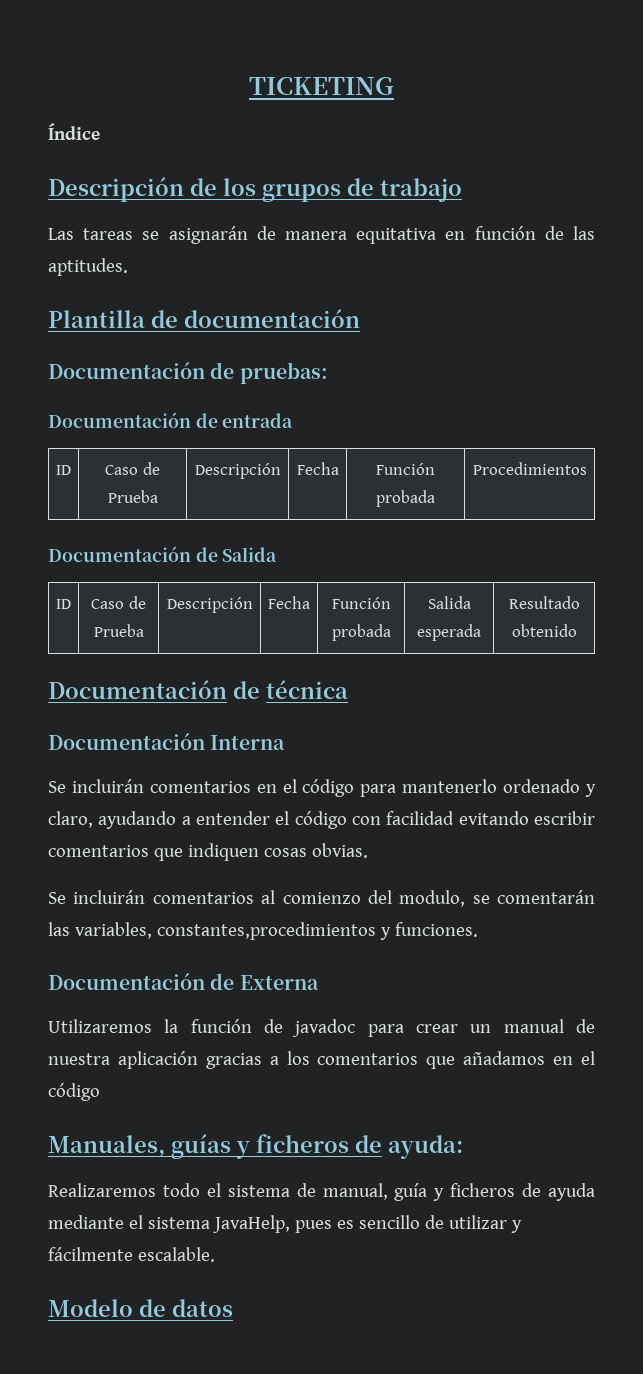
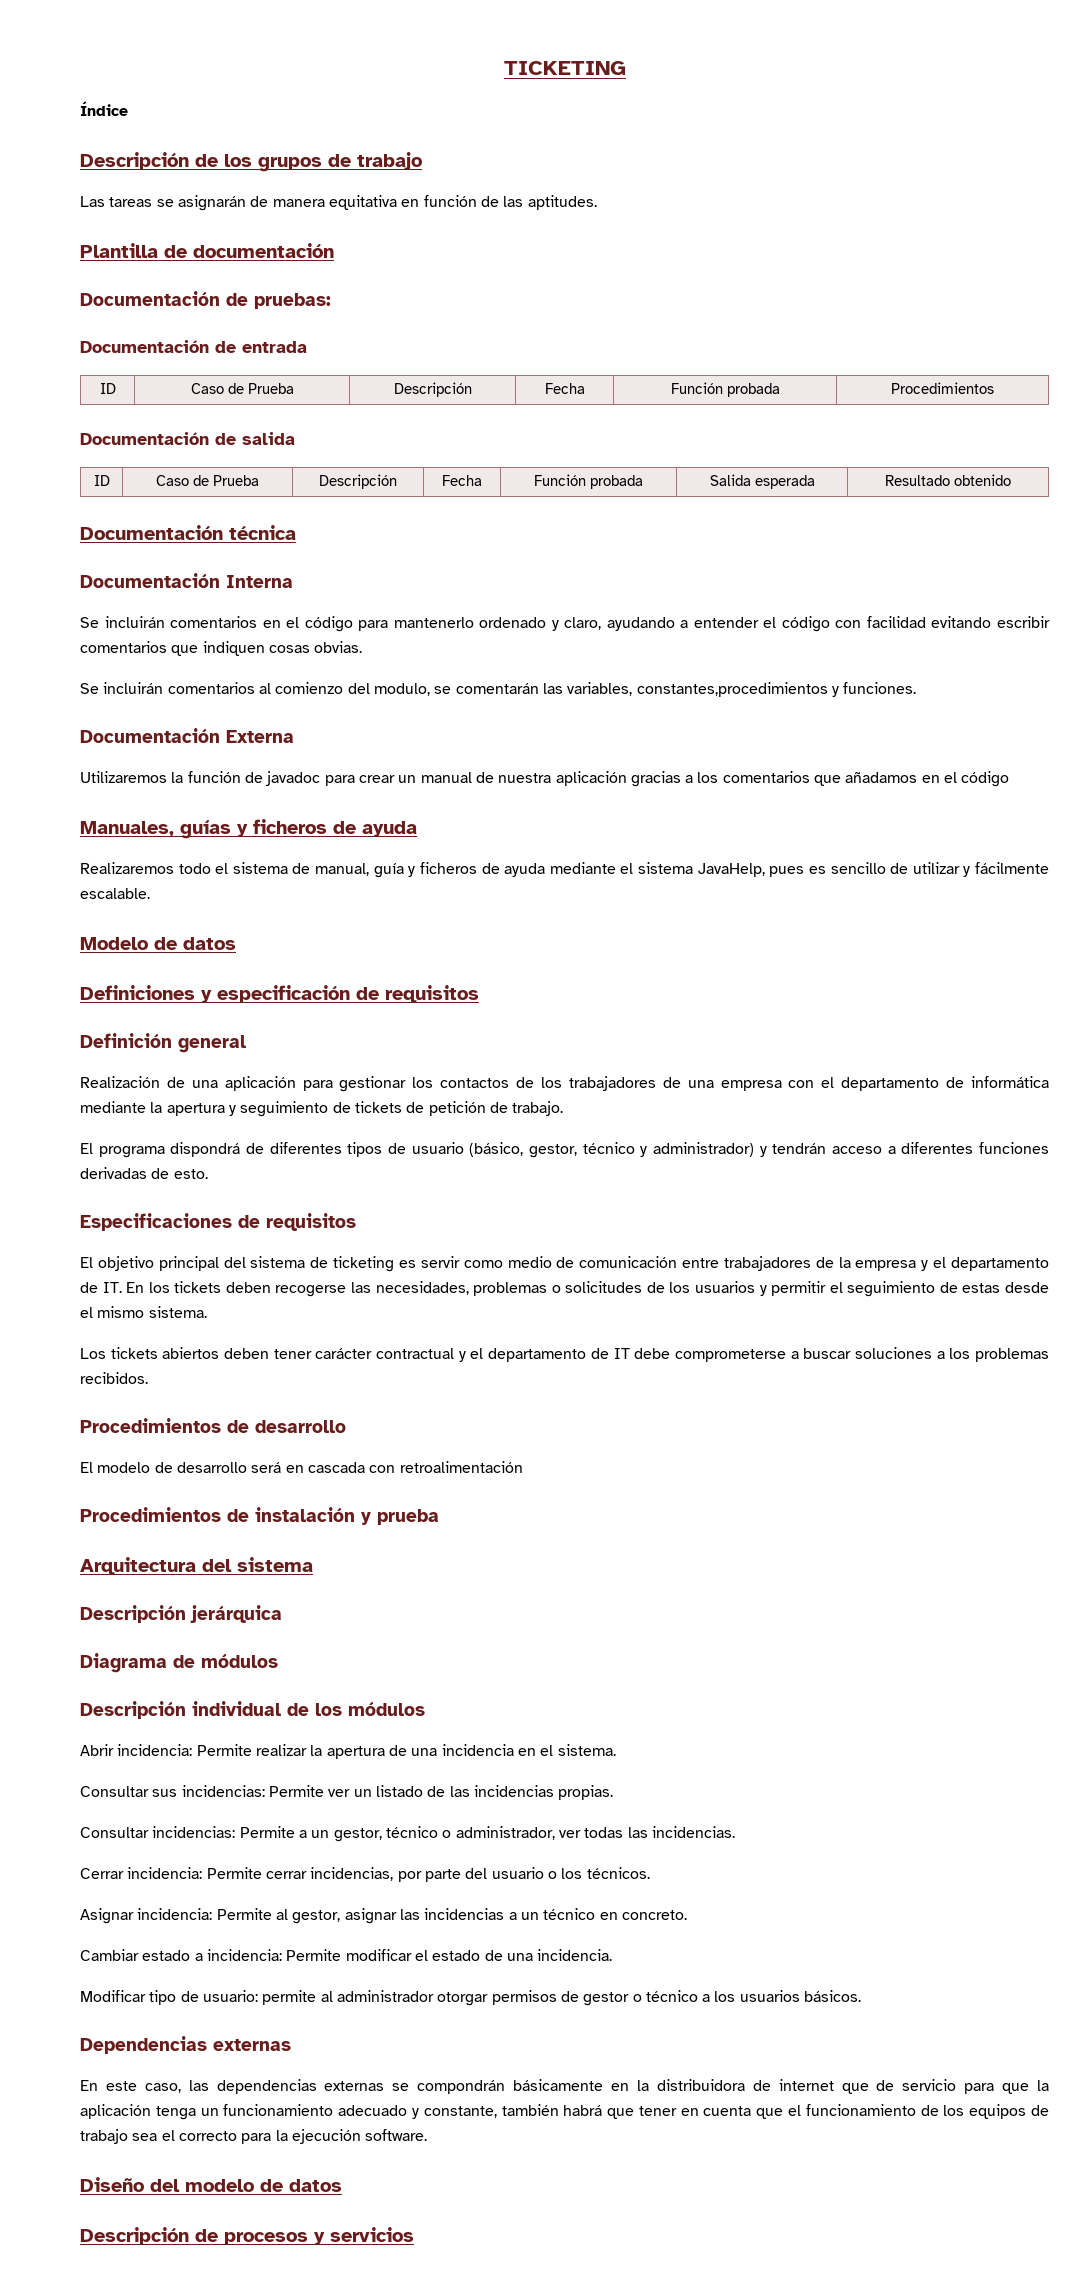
- Documentación de Salida
+ Documentación de salida
- Documentación de técnica
+ Documentación técnica
- Documentación de Externa
+ Documentación Externa
- Manuales, guías y ficheros de ayuda:
+ Manuales, guías y ficheros de ayuda
+ Definiciones y especificación de requisitos
+ Definición general
+ Realización de una aplicación para gestionar los contactos de los trabajadores de una empresa con el departamento de informática mediante la apertura y seguimiento de tickets de petición de trabajo.
+ El programa dispondrá de diferentes tipos de usuario (básico, gestor, técnico y administrador) y tendrán acceso a diferentes funciones derivadas de esto.
+ Especificaciones de requisitos
+ El objetivo principal del sistema de ticketing es servir como medio de comunicación entre trabajadores de la empresa y el departamento de IT. En los tickets deben recogerse las necesidades, problemas o solicitudes de los usuarios y permitir el seguimiento de estas desde el mismo sistema.
+ Los tickets abiertos deben tener carácter contractual y el departamento de IT debe comprometerse a buscar soluciones a los problemas recibidos.
+ Procedimientos de desarrollo
+ El modelo de desarrollo será en cascada con retroalimentación
+ Procedimientos de instalación y prueba
+ Arquitectura del sistema
+ Descripción jerárquica
+ Diagrama de módulos
+ Descripción individual de los módulos
+ Abrir incidencia: Permite realizar la apertura de una incidencia en el sistema.
+ Consultar sus incidencias: Permite ver un listado de las incidencias propias.
+ Consultar incidencias: Permite a un gestor, técnico o administrador, ver todas las incidencias.
+ Cerrar incidencia: Permite cerrar incidencias, por parte del usuario o los técnicos.
+ Asignar incidencia: Permite al gestor, asignar las incidencias a un técnico en concreto.
+ Cambiar estado a incidencia: Permite modificar el estado de una incidencia.
+ Modificar tipo de usuario: permite al administrador otorgar permisos de gestor o técnico a los usuarios básicos.
+ Dependencias externas
+ En este caso, las dependencias externas se compondrán básicamente en la distribuidora de internet que de servicio para que la aplicación tenga un funcionamiento adecuado y constante, también habrá que tener en cuenta que el funcionamiento de los equipos de trabajo sea el correcto para la ejecución software.
+ Diseño del modelo de datos
+ Descripción de procesos y servicios

